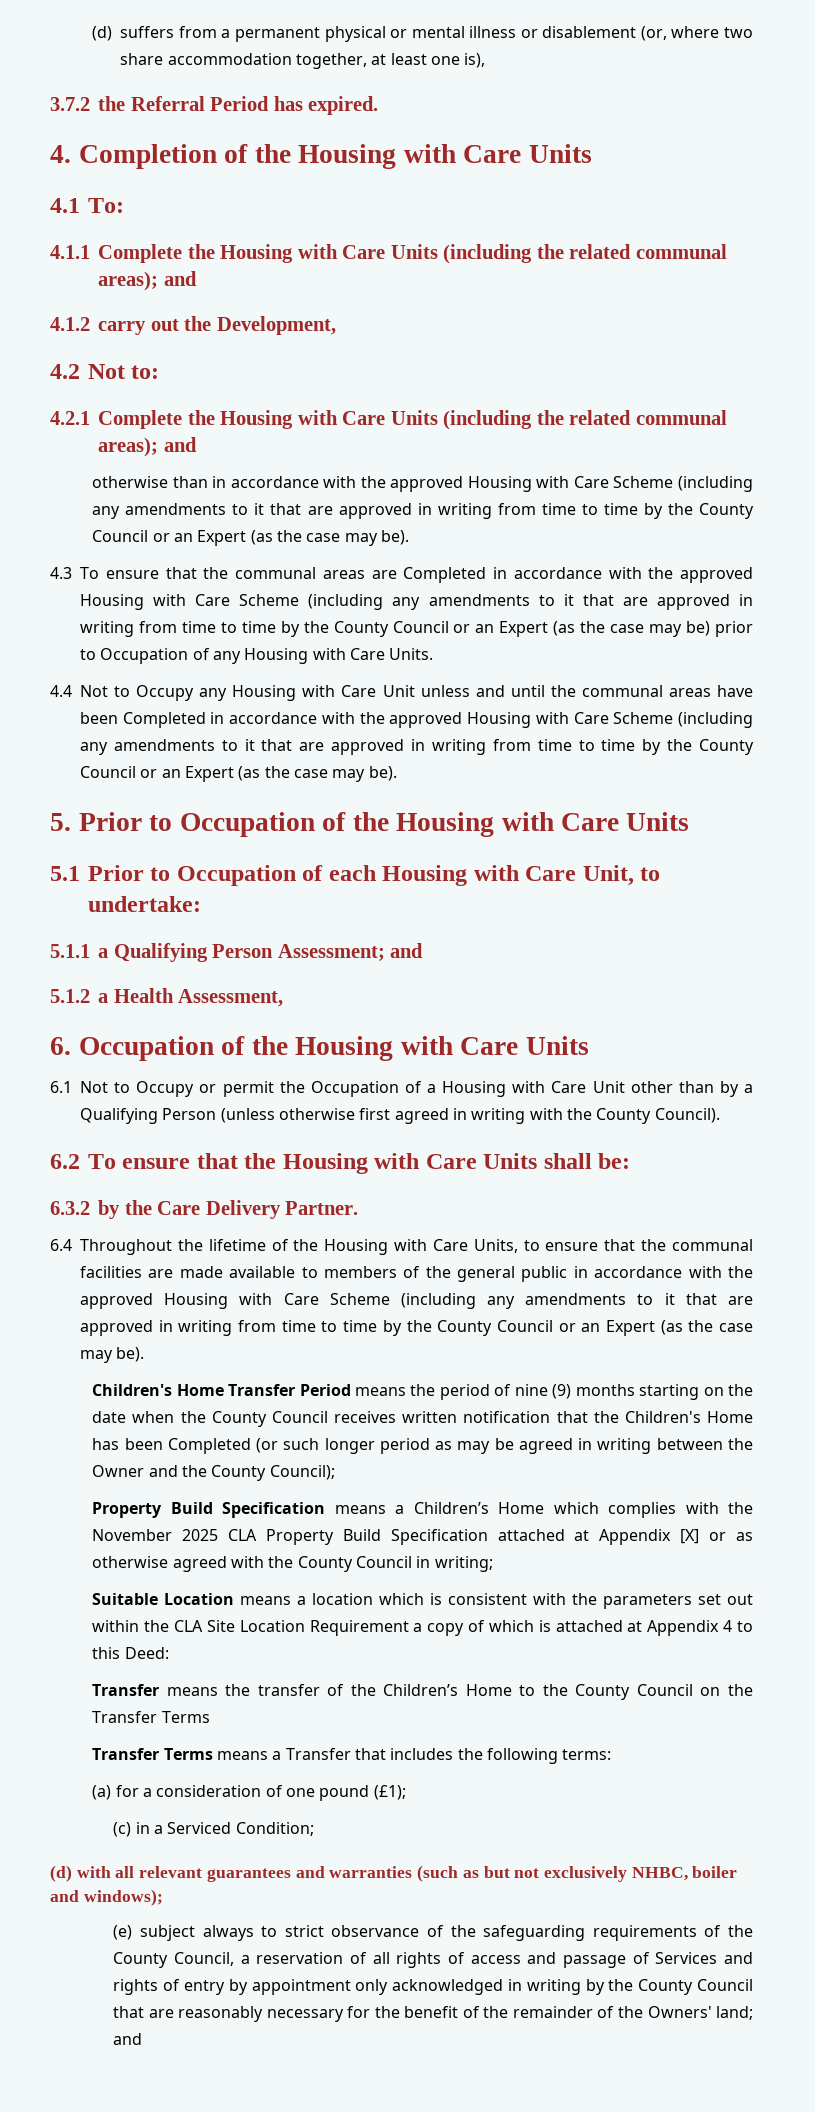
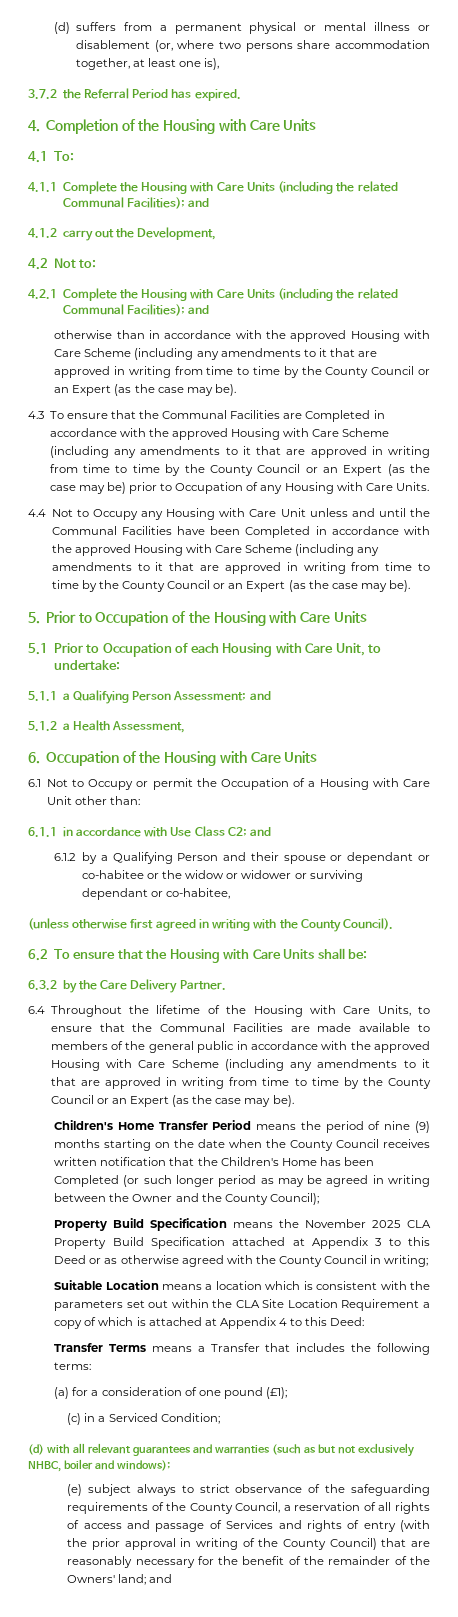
- (d) suffers from a permanent physical or mental illness or disablement (or, where two share accommodation together, at least one is),
+ (d) suffers from a permanent physical or mental illness or disablement (or, where two persons share accommodation together, at least one is),
- 4.1.1 Complete the Housing with Care Units (including the related communal areas); and
+ 4.1.1 Complete the Housing with Care Units (including the related Communal Facilities); and
- 4.2.1 Complete the Housing with Care Units (including the related communal areas); and
+ 4.2.1 Complete the Housing with Care Units (including the related Communal Facilities); and
- 4.3 To ensure that the communal areas are Completed in accordance with the approved Housing with Care Scheme (including any amendments to it that are approved in writing from time to time by the County Council or an Expert (as the case may be) prior to Occupation of any Housing with Care Units.
+ 4.3 To ensure that the Communal Facilities are Completed in accordance with the approved Housing with Care Scheme (including any amendments to it that are approved in writing from time to time by the County Council or an Expert (as the case may be) prior to Occupation of any Housing with Care Units.
- 4.4 Not to Occupy any Housing with Care Unit unless and until the communal areas have been Completed in accordance with the approved Housing with Care Scheme (including any amendments to it that are approved in writing from time to time by the County Council or an Expert (as the case may be).
+ 4.4 Not to Occupy any Housing with Care Unit unless and until the Communal Facilities have been Completed in accordance with the approved Housing with Care Scheme (including any amendments to it that are approved in writing from time to time by the County Council or an Expert (as the case may be).
- 6.1 Not to Occupy or permit the Occupation of a Housing with Care Unit other than by a Qualifying Person (unless otherwise first agreed in writing with the County Council).
+ 6.1 Not to Occupy or permit the Occupation of a Housing with Care Unit other than:
+ 6.1.1 in accordance with Use Class C2; and
+ 6.1.2 by a Qualifying Person and their spouse or dependant or co-habitee or the widow or widower or surviving dependant or co-habitee,
+ (unless otherwise first agreed in writing with the County Council).
- 6.4 Throughout the lifetime of the Housing with Care Units, to ensure that the communal facilities are made available to members of the general public in accordance with the approved Housing with Care Scheme (including any amendments to it that are approved in writing from time to time by the County Council or an Expert (as the case may be).
+ 6.4 Throughout the lifetime of the Housing with Care Units, to ensure that the Communal Facilities are made available to members of the general public in accordance with the approved Housing with Care Scheme (including any amendments to it that are approved in writing from time to time by the County Council or an Expert (as the case may be).
- Property Build Specification means a Children’s Home which complies with the November 2025 CLA Property Build Specification attached at Appendix [X] or as otherwise agreed with the County Council in writing;
+ Property Build Specification means the November 2025 CLA Property Build Specification attached at Appendix 3 to this Deed or as otherwise agreed with the County Council in writing;
- Transfer means the transfer of the Children’s Home to the County Council on the Transfer Terms
- (e) subject always to strict observance of the safeguarding requirements of the County Council, a reservation of all rights of access and passage of Services and rights of entry by appointment only acknowledged in writing by the County Council that are reasonably necessary for the benefit of the remainder of the Owners' land; and
+ (e) subject always to strict observance of the safeguarding requirements of the County Council, a reservation of all rights of access and passage of Services and rights of entry (with the prior approval in writing of the County Council) that are reasonably necessary for the benefit of the remainder of the Owners' land; and

